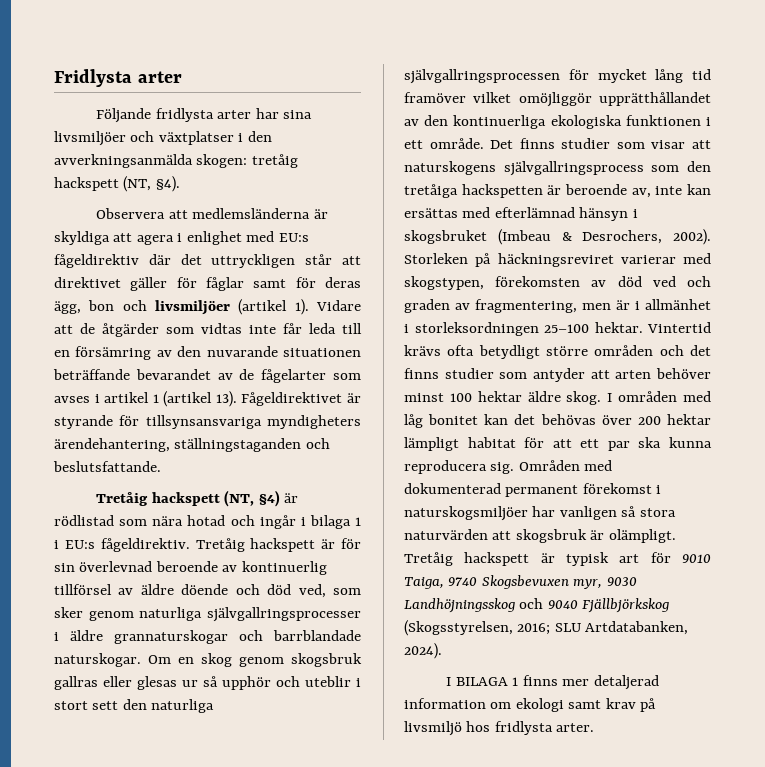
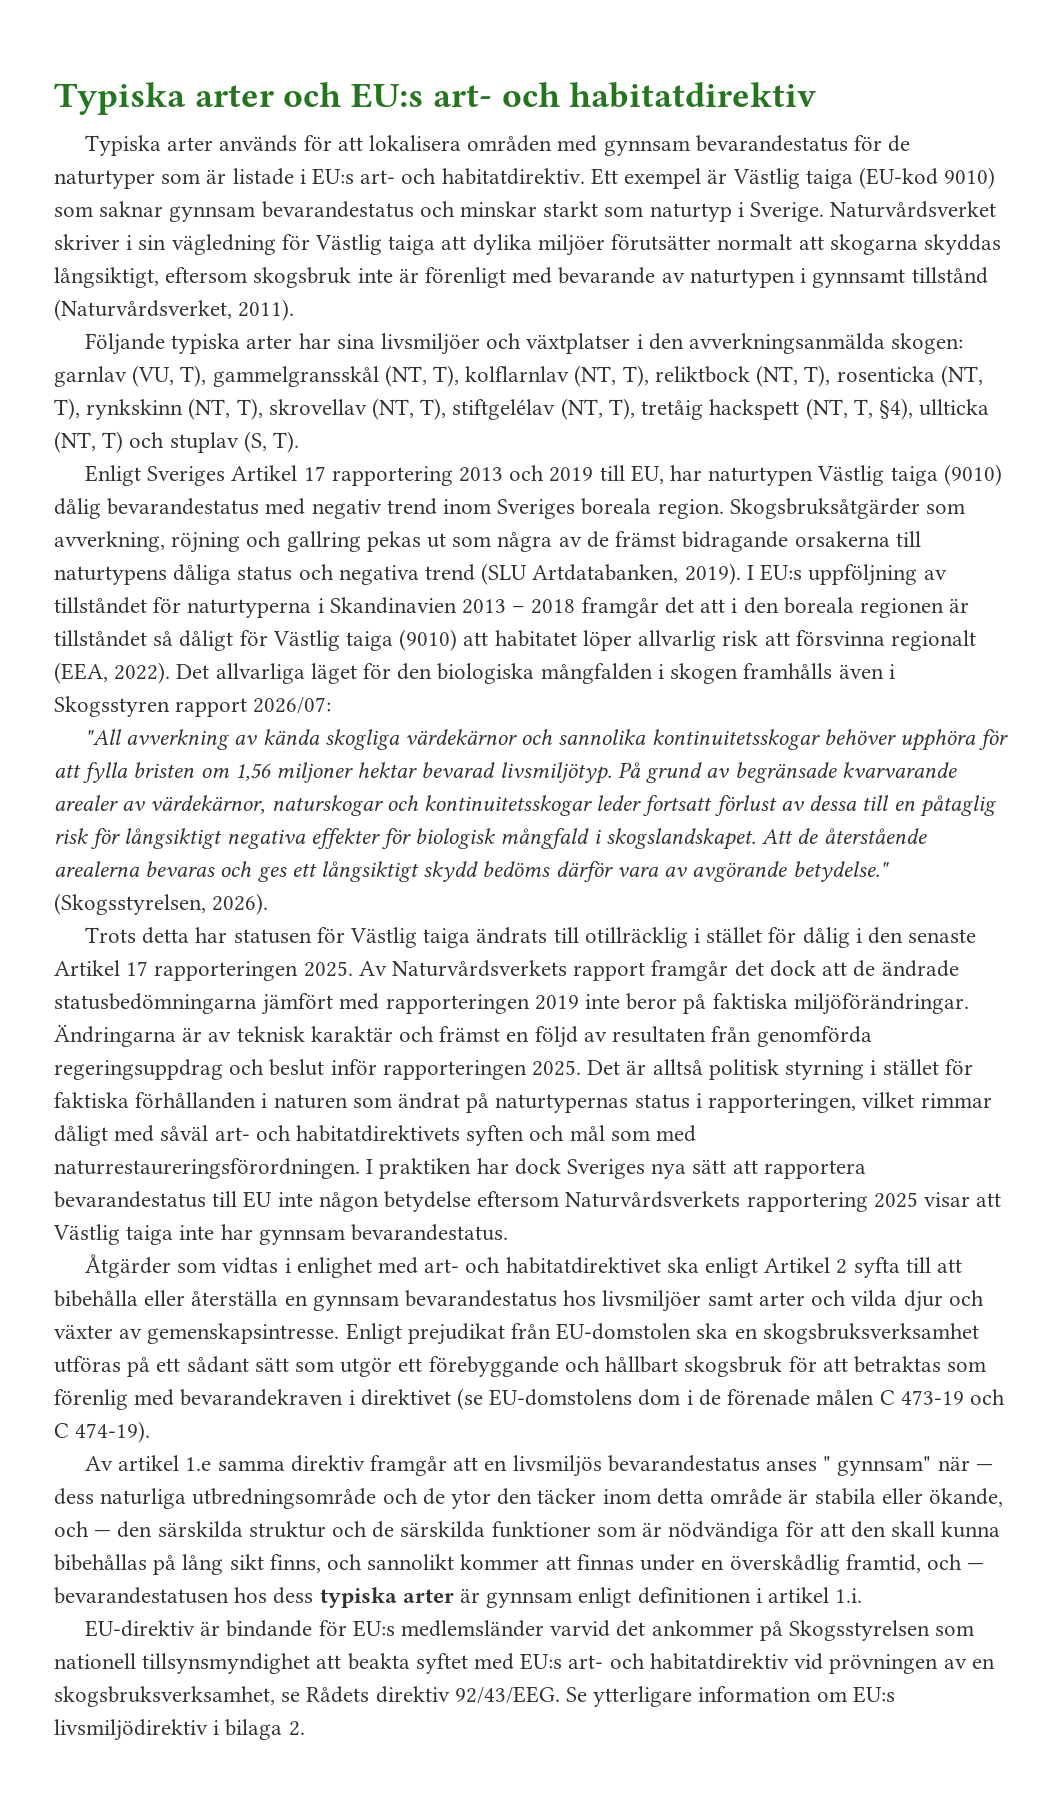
- Fridlysta arter
+ Typiska arter och EU:s art- och habitatdirektiv
+ Typiska arter används för att lokalisera områden med gynnsam bevarandestatus för de naturtyper som är listade i EU:s art- och habitatdirektiv. Ett exempel är Västlig taiga (EU-kod 9010) som saknar gynnsam bevarandestatus och minskar starkt som naturtyp i Sverige. Naturvårdsverket skriver i sin vägledning för Västlig taiga att dylika miljöer förutsätter normalt att skogarna skyddas långsiktigt, eftersom skogsbruk inte är förenligt med bevarande av naturtypen i gynnsamt tillstånd (Naturvårdsverket, 2011).
- Följande fridlysta arter har sina livsmiljöer och växtplatser i den avverkningsanmälda skogen: tretåig hackspett (NT, §4).
- Observera att medlemsländerna är skyldiga att agera i enlighet med EU:s fågeldirektiv där det uttryckligen står att direktivet gäller för fåglar samt för deras ägg, bon och livsmiljöer (artikel 1). Vidare att de åtgärder som vidtas inte får leda till en försämring av den nuvarande situationen beträffande bevarandet av de fågelarter som avses i artikel 1 (artikel 13). Fågeldirektivet är styrande för tillsynsansvariga myndigheters ärendehantering, ställningstaganden och beslutsfattande.
- Tretåig hackspett (NT, §4) är rödlistad som nära hotad och ingår i bilaga 1 i EU:s fågeldirektiv. Tretåig hackspett är för sin överlevnad beroende av kontinuerlig tillförsel av äldre döende och död ved, som sker genom naturliga självgallringsprocesser i äldre grannaturskogar och barrblandade naturskogar. Om en skog genom skogsbruk gallras eller glesas ur så upphör och uteblir i stort sett den naturliga självgallringsprocessen för mycket lång tid framöver vilket omöjliggör upprätthållandet av den kontinuerliga ekologiska funktionen i ett område. Det finns studier som visar att naturskogens självgallringsprocess som den tretåiga hackspetten är beroende av, inte kan ersättas med efterlämnad hänsyn i skogsbruket (Imbeau & Desrochers, 2002). Storleken på häckningsreviret varierar med skogstypen, förekomsten av död ved och graden av fragmentering, men är i allmänhet i storleksordningen 25–100 hektar. Vintertid krävs ofta betydligt större områden och det finns studier som antyder att arten behöver minst 100 hektar äldre skog. I områden med låg bonitet kan det behövas över 200 hektar lämpligt habitat för att ett par ska kunna reproducera sig. Områden med dokumenterad permanent förekomst i naturskogsmiljöer har vanligen så stora naturvärden att skogsbruk är olämpligt. Tretåig hackspett är typisk art för 9010 Taiga, 9740 Skogsbevuxen myr, 9030 Landhöjningsskog och 9040 Fjällbjörkskog (Skogsstyrelsen, 2016; SLU Artdatabanken, 2024).
- I BILAGA 1 finns mer detaljerad information om ekologi samt krav på livsmiljö hos fridlysta arter.
+ Följande typiska arter har sina livsmiljöer och växtplatser i den avverkningsanmälda skogen: garnlav (VU, T), gammelgransskål (NT, T), kolflarnlav (NT, T), reliktbock (NT, T), rosenticka (NT, T), rynkskinn (NT, T), skrovellav (NT, T), stiftgelélav (NT, T), tretåig hackspett (NT, T, §4), ullticka (NT, T) och stuplav (S, T).
+ Enligt Sveriges Artikel 17 rapportering 2013 och 2019 till EU, har naturtypen Västlig taiga (9010) dålig bevarandestatus med negativ trend inom Sveriges boreala region. Skogsbruksåtgärder som avverkning, röjning och gallring pekas ut som några av de främst bidragande orsakerna till naturtypens dåliga status och negativa trend (SLU Artdatabanken, 2019). I EU:s uppföljning av tillståndet för naturtyperna i Skandinavien 2013 – 2018 framgår det att i den boreala regionen är tillståndet så dåligt för Västlig taiga (9010) att habitatet löper allvarlig risk att försvinna regionalt (EEA, 2022). Det allvarliga läget för den biologiska mångfalden i skogen framhålls även i Skogsstyren rapport 2026/07:
+ "All avverkning av kända skogliga värdekärnor och sannolika kontinuitetsskogar behöver upphöra för att fylla bristen om 1,56 miljoner hektar bevarad livsmiljötyp. På grund av begränsade kvarvarande arealer av värdekärnor, naturskogar och kontinuitetsskogar leder fortsatt förlust av dessa till en påtaglig risk för långsiktigt negativa effekter för biologisk mångfald i skogslandskapet. Att de återstående arealerna bevaras och ges ett långsiktigt skydd bedöms därför vara av avgörande betydelse." (Skogsstyrelsen, 2026).
+ Trots detta har statusen för Västlig taiga ändrats till otillräcklig i stället för dålig i den senaste Artikel 17 rapporteringen 2025. Av Naturvårdsverkets rapport framgår det dock att de ändrade statusbedömningarna jämfört med rapporteringen 2019 inte beror på faktiska miljöförändringar. Ändringarna är av teknisk karaktär och främst en följd av resultaten från genomförda regeringsuppdrag och beslut inför rapporteringen 2025. Det är alltså politisk styrning i stället för faktiska förhållanden i naturen som ändrat på naturtypernas status i rapporteringen, vilket rimmar dåligt med såväl art- och habitatdirektivets syften och mål som med naturrestaureringsförordningen. I praktiken har dock Sveriges nya sätt att rapportera bevarandestatus till EU inte någon betydelse eftersom Naturvårdsverkets rapportering 2025 visar att Västlig taiga inte har gynnsam bevarandestatus.
+ Åtgärder som vidtas i enlighet med art- och habitatdirektivet ska enligt Artikel 2 syfta till att bibehålla eller återställa en gynnsam bevarandestatus hos livsmiljöer samt arter och vilda djur och växter av gemenskapsintresse. Enligt prejudikat från EU-domstolen ska en skogsbruksverksamhet utföras på ett sådant sätt som utgör ett förebyggande och hållbart skogsbruk för att betraktas som förenlig med bevarandekraven i direktivet (se EU-domstolens dom i de förenade målen C 473-19 och C 474-19).
+ Av artikel 1.e samma direktiv framgår att en livsmiljös bevarandestatus anses " gynnsam" när — dess naturliga utbredningsområde och de ytor den täcker inom detta område är stabila eller ökande, och — den särskilda struktur och de särskilda funktioner som är nödvändiga för att den skall kunna bibehållas på lång sikt finns, och sannolikt kommer att finnas under en överskådlig framtid, och — bevarandestatusen hos dess typiska arter är gynnsam enligt definitionen i artikel 1.i.
+ EU-direktiv är bindande för EU:s medlemsländer varvid det ankommer på Skogsstyrelsen som nationell tillsynsmyndighet att beakta syftet med EU:s art- och habitatdirektiv vid prövningen av en skogsbruksverksamhet, se Rådets direktiv 92/43/EEG. Se ytterligare information om EU:s livsmiljödirektiv i bilaga 2.

